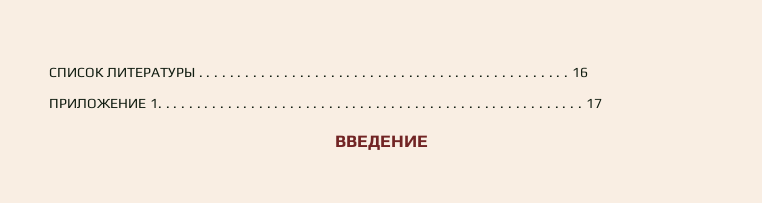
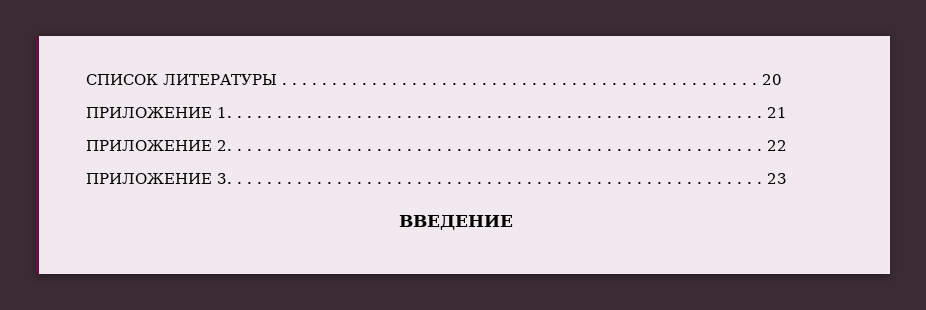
- 16
+ 20
- ПРИЛОЖЕНИЕ 1. . . . . . . . . . . . . . . . . . . . . . . . . . . . . . . . . . . . . . . . . . . . . . . . . . . . . . . 17
+ ПРИЛОЖЕНИЕ 1. . . . . . . . . . . . . . . . . . . . . . . . . . . . . . . . . . . . . . . . . . . . . . . . . . . . . . 21
+ ПРИЛОЖЕНИЕ 2. . . . . . . . . . . . . . . . . . . . . . . . . . . . . . . . . . . . . . . . . . . . . . . . . . . . . . 22
+ ПРИЛОЖЕНИЕ 3. . . . . . . . . . . . . . . . . . . . . . . . . . . . . . . . . . . . . . . . . . . . . . . . . . . . . . 23

